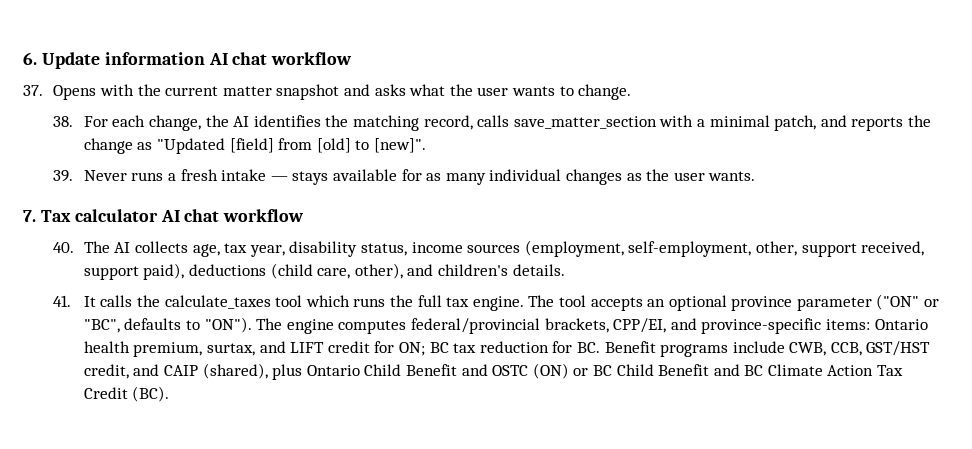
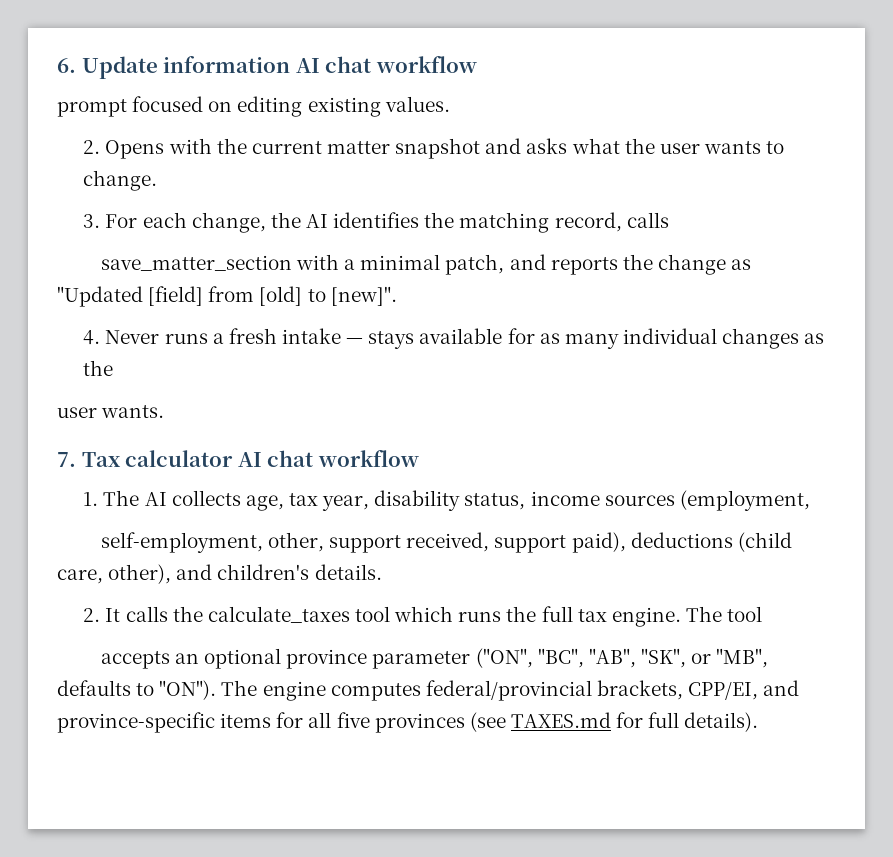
- 37. Opens with the current matter snapshot and asks what the user wants to change.
+ prompt focused on editing existing values.
+ 2. Opens with the current matter snapshot and asks what the user wants to change.
- 38. For each change, the AI identifies the matching record, calls save_matter_section with a minimal patch, and reports the change as "Updated [field] from [old] to [new]".
+ 3. For each change, the AI identifies the matching record, calls
+ save_matter_section with a minimal patch, and reports the change as "Updated [field] from [old] to [new]".
- 39. Never runs a fresh intake — stays available for as many individual changes as the user wants.
+ 4. Never runs a fresh intake — stays available for as many individual changes as the
+ user wants.
- 40. The AI collects age, tax year, disability status, income sources (employment, self-employment, other, support received, support paid), deductions (child care, other), and children's details.
+ 1. The AI collects age, tax year, disability status, income sources (employment,
+ self-employment, other, support received, support paid), deductions (child care, other), and children's details.
- 41. It calls the calculate_taxes tool which runs the full tax engine.
+ 2. It calls the calculate_taxes tool which runs the full tax engine.
- The tool accepts an optional province parameter ("ON" or "BC", defaults to "ON").
+ The tool
+ accepts an optional province parameter ("ON", "BC", "AB", "SK", or "MB", defaults to "ON").
- The engine computes federal/provincial brackets, CPP/EI, and province-specific items: Ontario health premium, surtax, and LIFT credit for ON; BC tax reduction for BC. Benefit programs include CWB, CCB, GST/HST credit, and CAIP (shared), plus Ontario Child Benefit and OSTC (ON) or BC Child Benefit and BC Climate Action Tax Credit (BC).
+ The engine computes federal/provincial brackets, CPP/EI, and province-specific items for all five provinces (see TAXES.md for full details).

